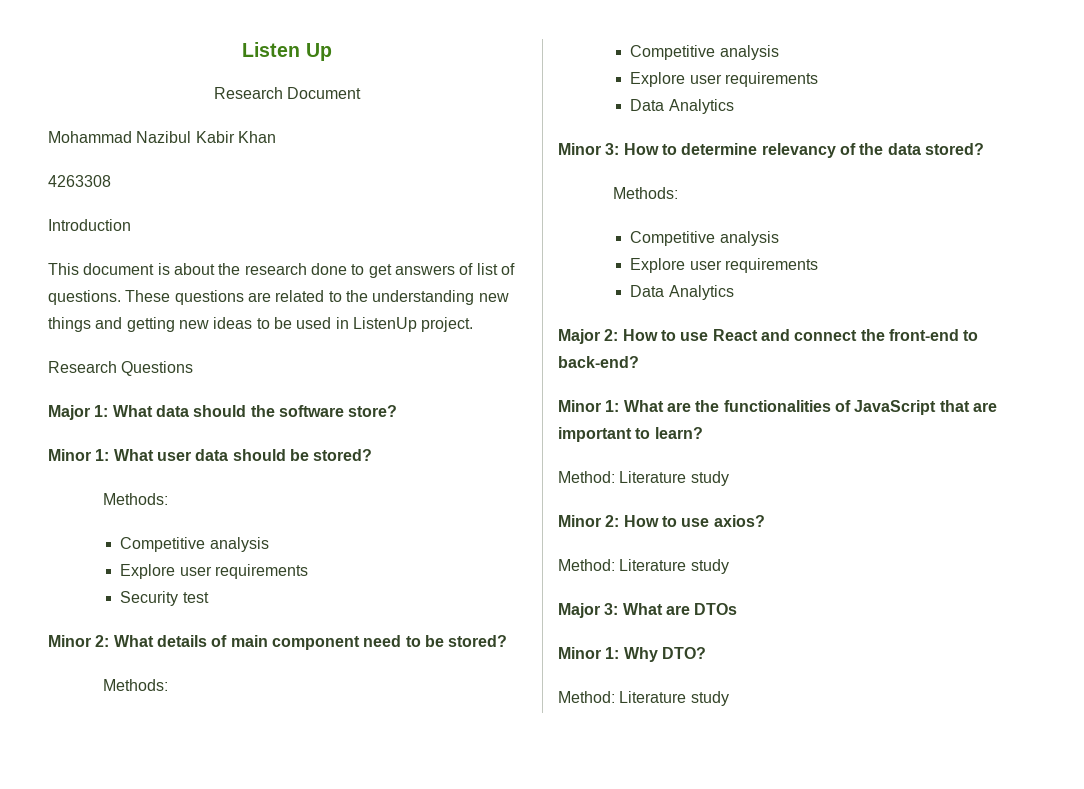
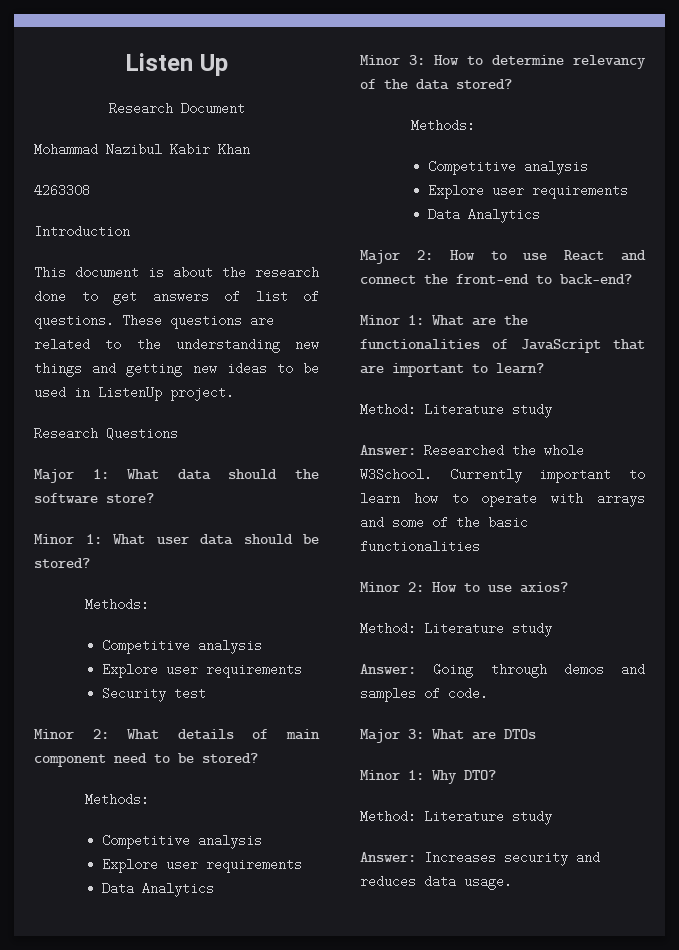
+ Answer: Researched the whole W3School. Currently important to learn how to operate with arrays and some of the basic functionalities
+ Answer: Going through demos and samples of code.
+ Answer: Increases security and reduces data usage.

